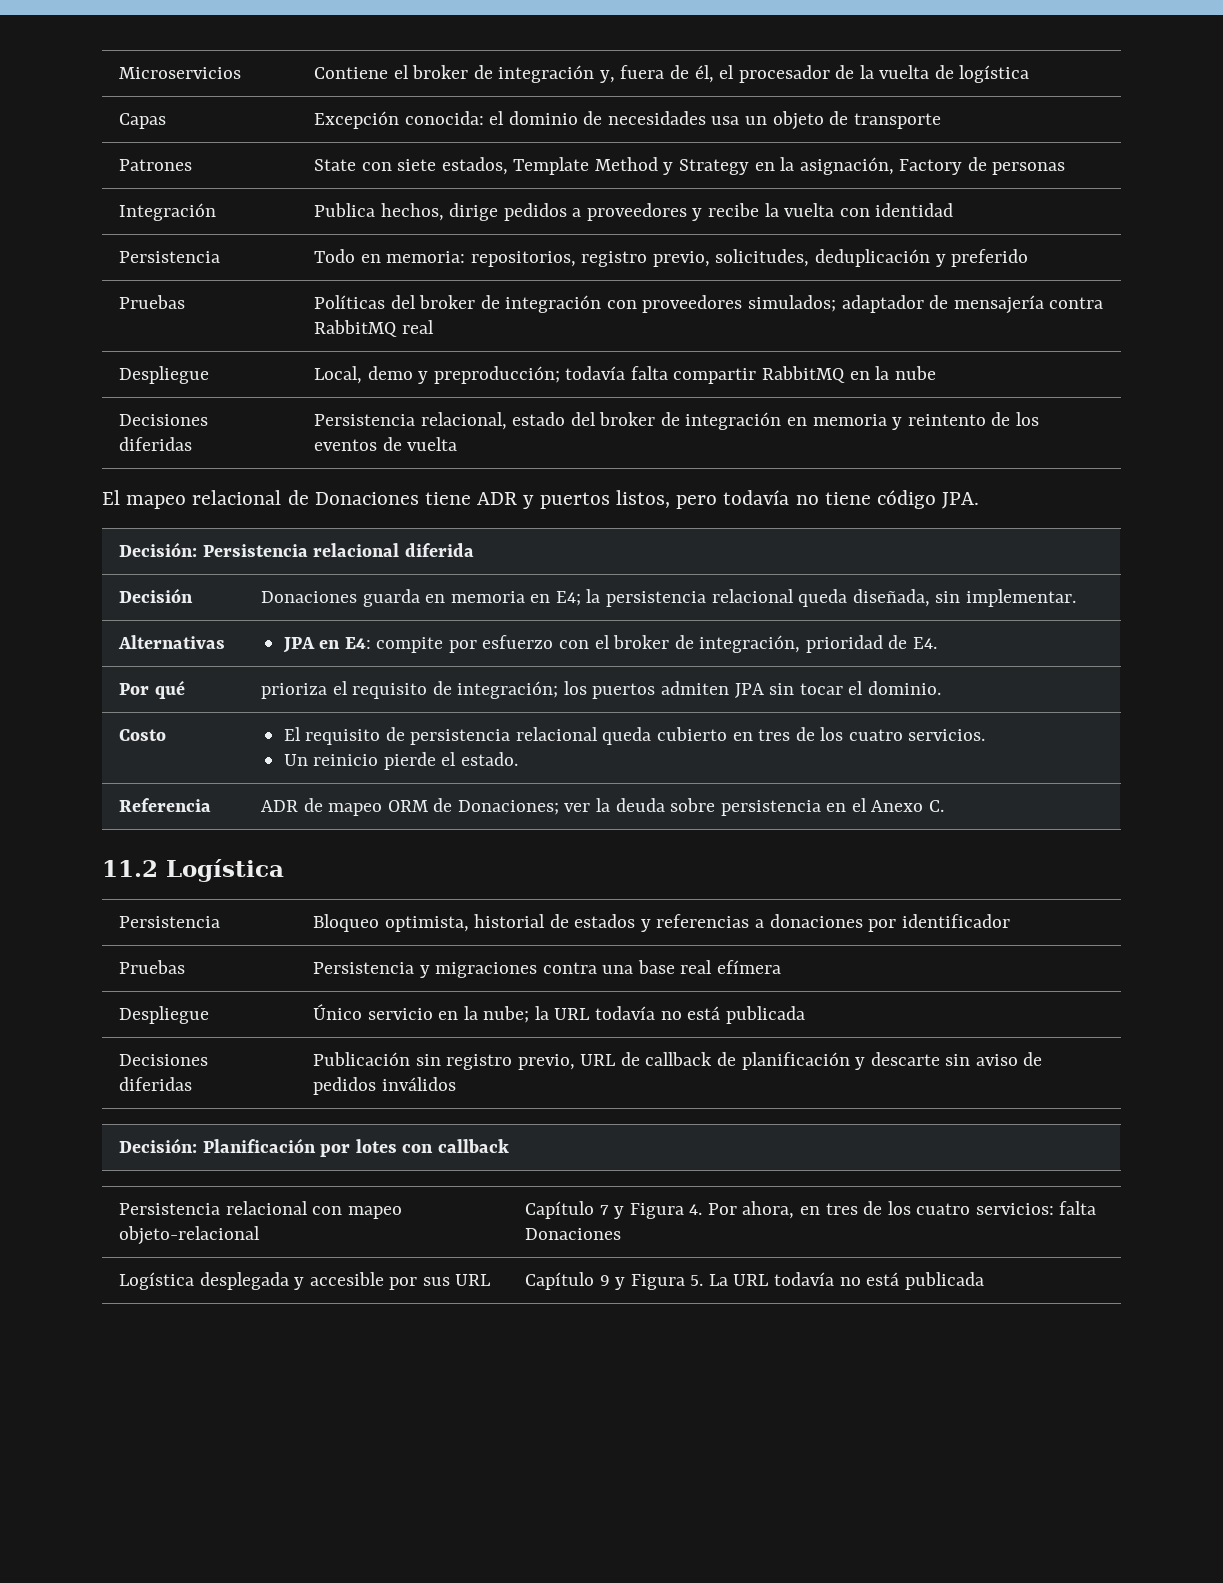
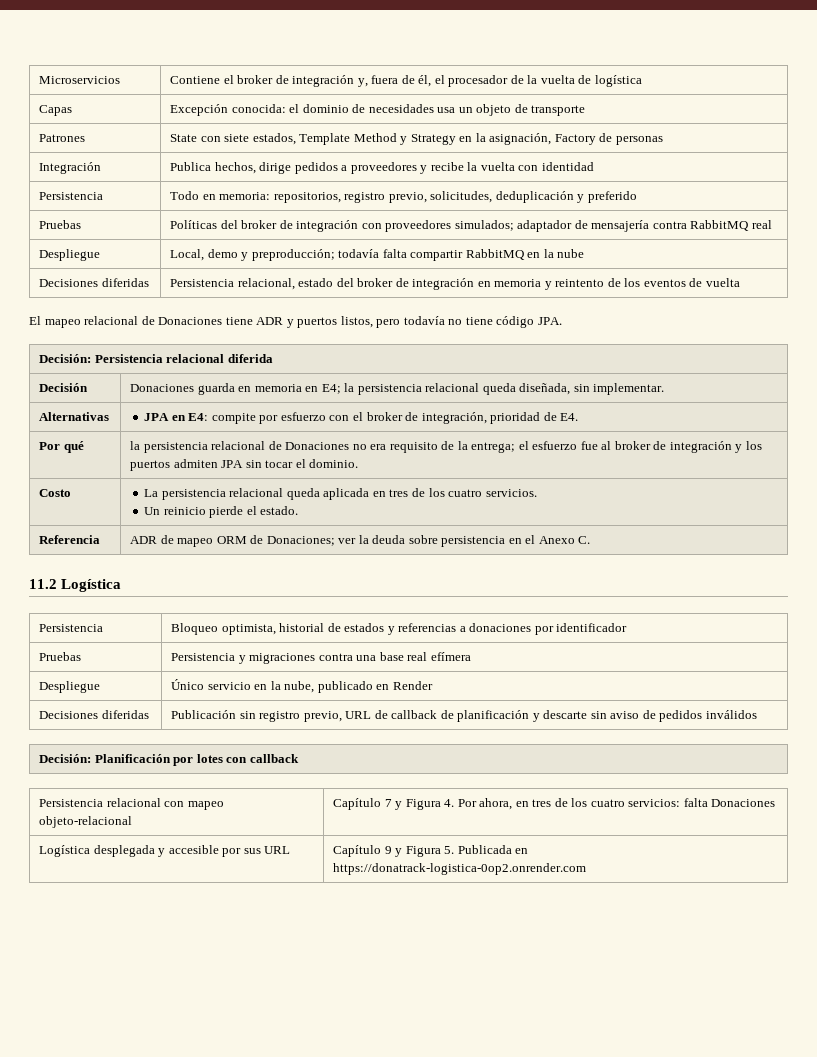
- Por qué | prioriza el requisito de integración; los puertos admiten JPA sin tocar el dominio.
+ Por qué | la persistencia relacional de Donaciones no era requisito de la entrega; el esfuerzo fue al broker de integración y los puertos admiten JPA sin tocar el dominio.
- Costo | El requisito de persistencia relacional queda cubierto en tres de los cuatro servicios.
+ Costo | La persistencia relacional queda aplicada en tres de los cuatro servicios.
- Despliegue | Único servicio en la nube; la URL todavía no está publicada
+ Despliegue | Único servicio en la nube, publicado en Render
- Logística desplegada y accesible por sus URL | Capítulo 9 y Figura 5. La URL todavía no está publicada
+ Logística desplegada y accesible por sus URL | Capítulo 9 y Figura 5. Publicada en https://donatrack-logistica-0op2.onrender.com

